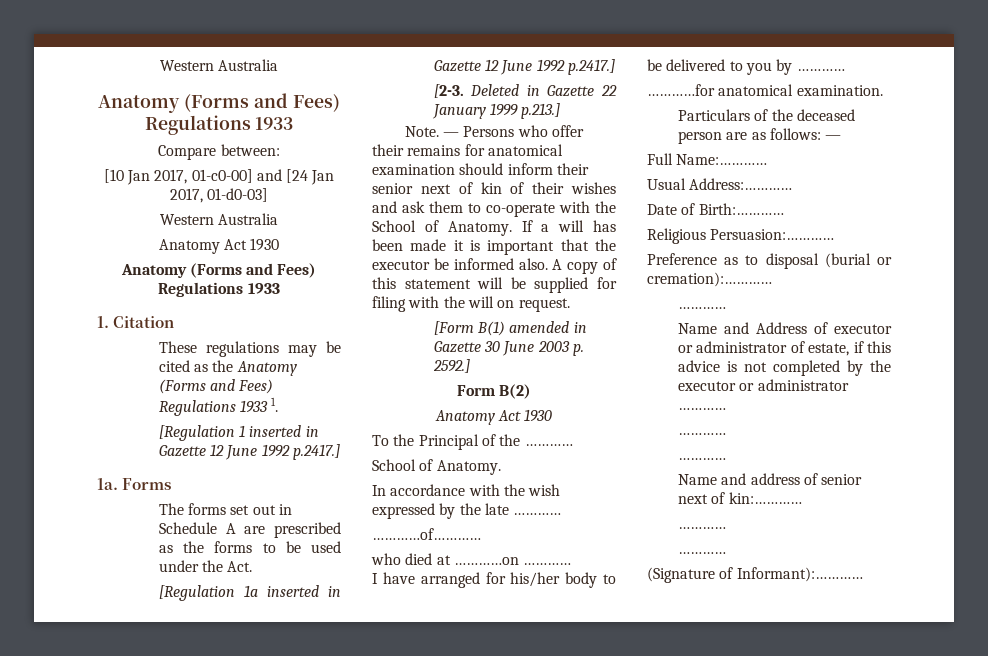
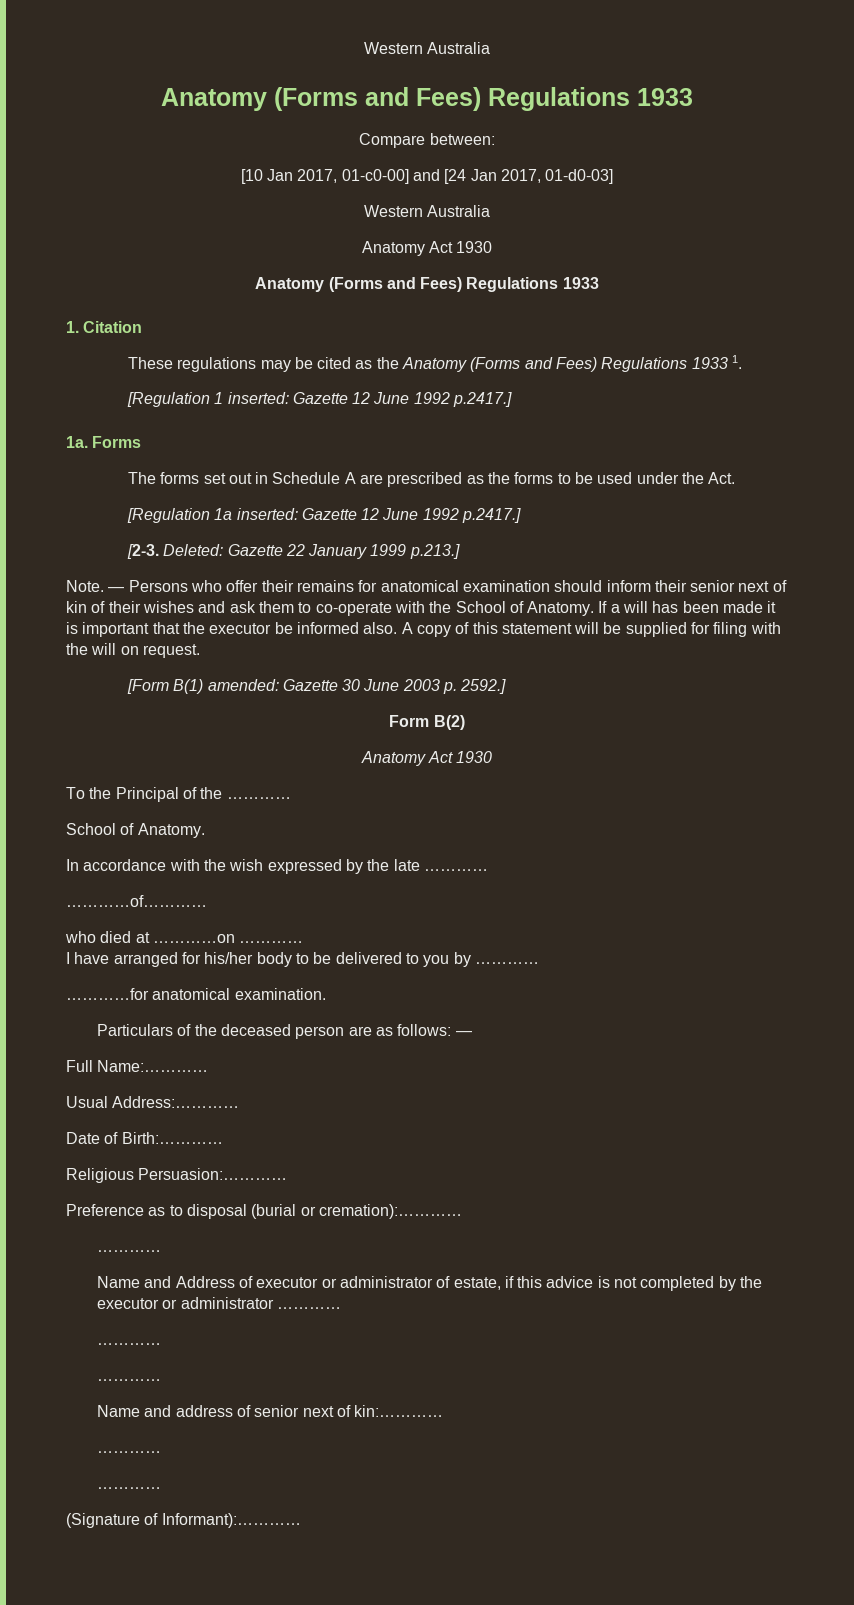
- [Regulation 1 inserted in Gazette 12 June 1992 p.2417.]
+ [Regulation 1 inserted: Gazette 12 June 1992 p.2417.]
- [Regulation 1a inserted in Gazette 12 June 1992 p.2417.]
+ [Regulation 1a inserted: Gazette 12 June 1992 p.2417.]
- Deleted in Gazette 22 January 1999 p.213.]
+ Deleted: Gazette 22 January 1999 p.213.]
- [Form B(1) amended in Gazette 30 June 2003 p. 2592.]
+ [Form B(1) amended: Gazette 30 June 2003 p. 2592.]

